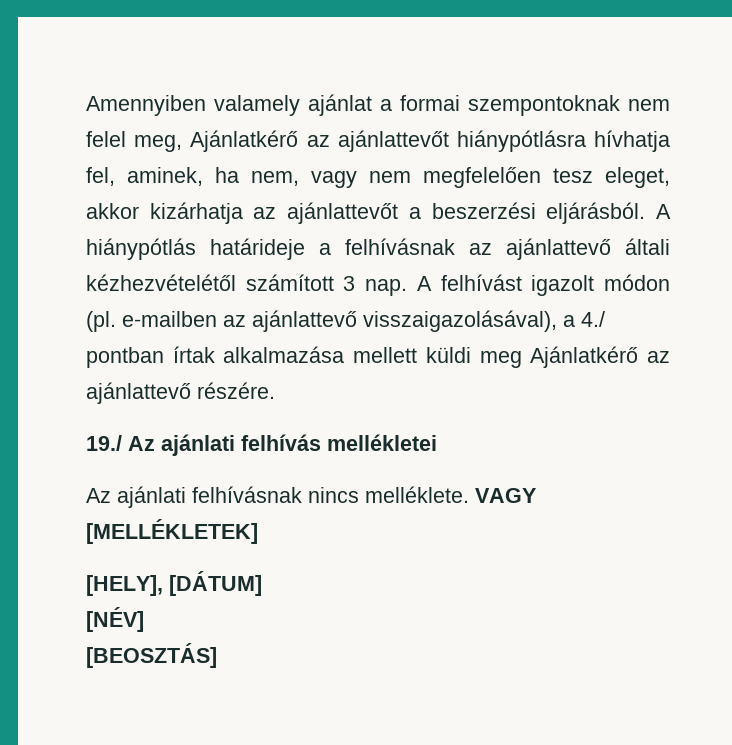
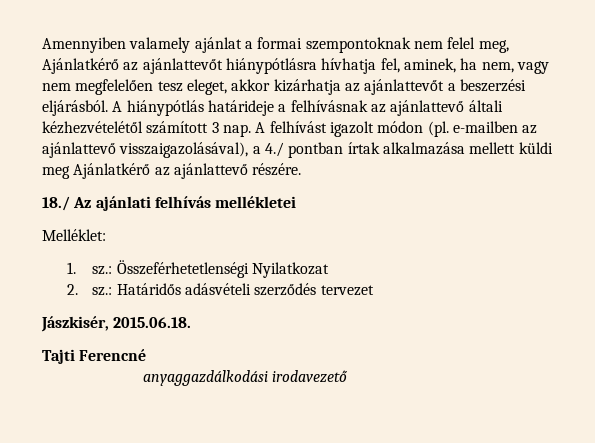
- 19./ Az ajánlati felhívás mellékletei
+ 18./ Az ajánlati felhívás mellékletei
- Az ajánlati felhívásnak nincs melléklete. VAGY [MELLÉKLETEK]
- [HELY], [DÁTUM]
- [NÉV]
- [BEOSZTÁS]
+ Melléklet:
+ 1. sz.: Összeférhetetlenségi Nyilatkozat
+ 2. sz.: Határidős adásvételi szerződés tervezet
+ Jászkisér, 2015.06.18.
+ Tajti Ferencné
+ anyaggazdálkodási irodavezető

